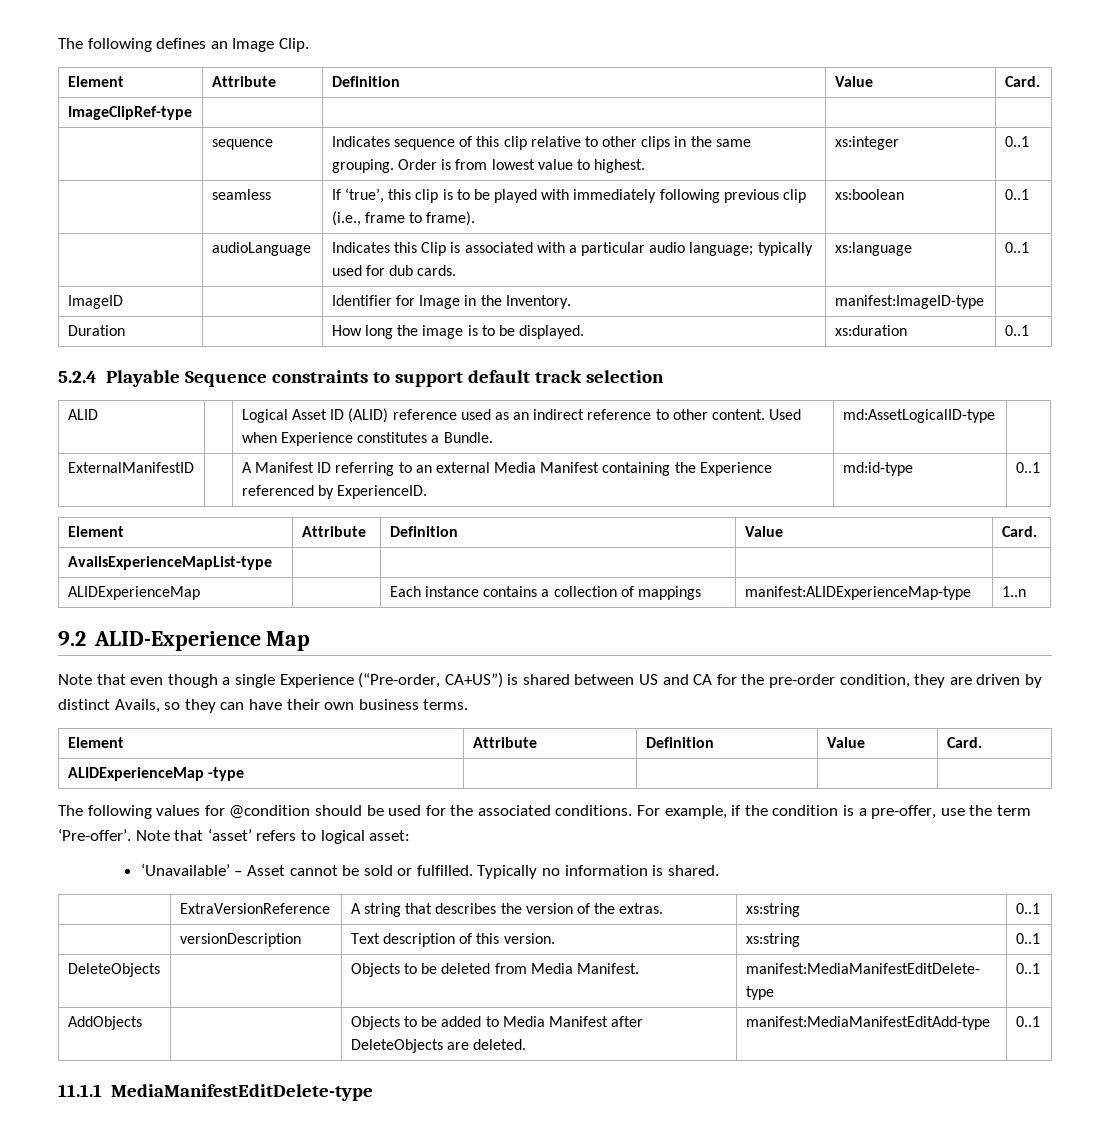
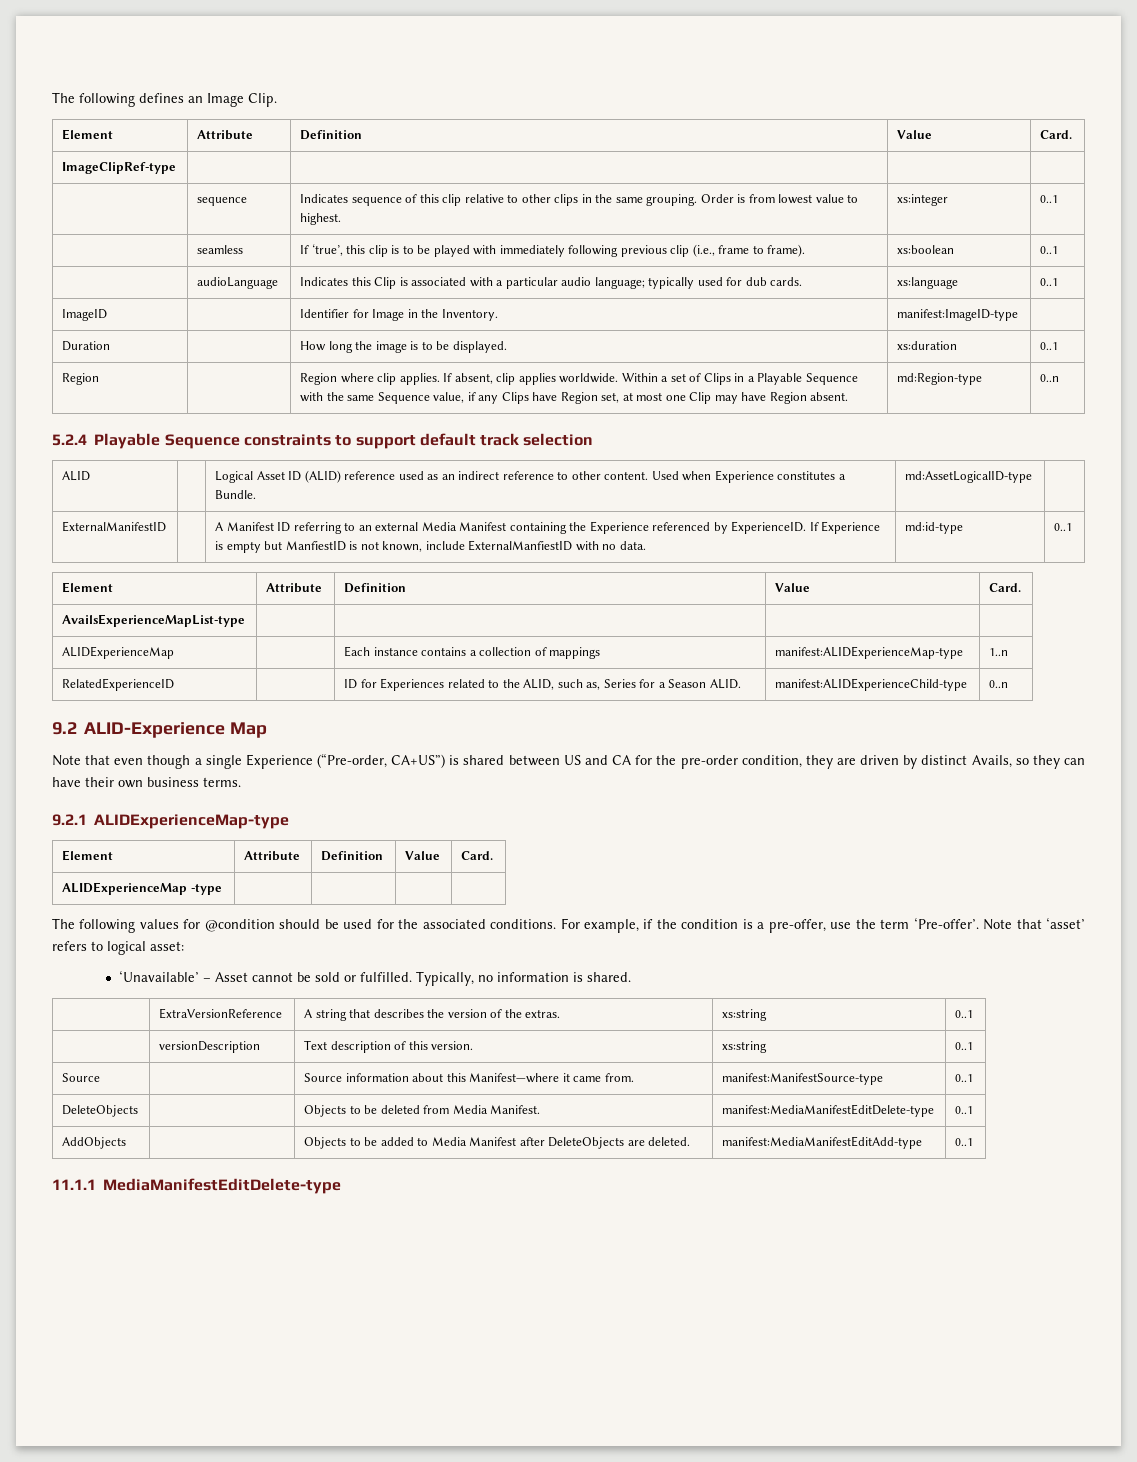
+ Region | | Region where clip applies. If absent, clip applies worldwide. Within a set of Clips in a Playable Sequence with the same Sequence value, if any Clips have Region set, at most one Clip may have Region absent. | md:Region-type | 0..n
- ExternalManifestID | | A Manifest ID referring to an external Media Manifest containing the Experience referenced by ExperienceID. | md:id-type | 0..1
+ ExternalManifestID | | A Manifest ID referring to an external Media Manifest containing the Experience referenced by ExperienceID. If Experience is empty but ManfiestID is not known, include ExternalManfiestID with no data. | md:id-type | 0..1
+ RelatedExperienceID | | ID for Experiences related to the ALID, such as, Series for a Season ALID. | manifest:ALIDExperienceChild-type | 0..n
+ 9.2.1 ALIDExperienceMap-type
- Typically no information is shared.
+ Typically, no information is shared.
+ Source | | Source information about this Manifest—where it came from. | manifest:ManifestSource-type | 0..1

